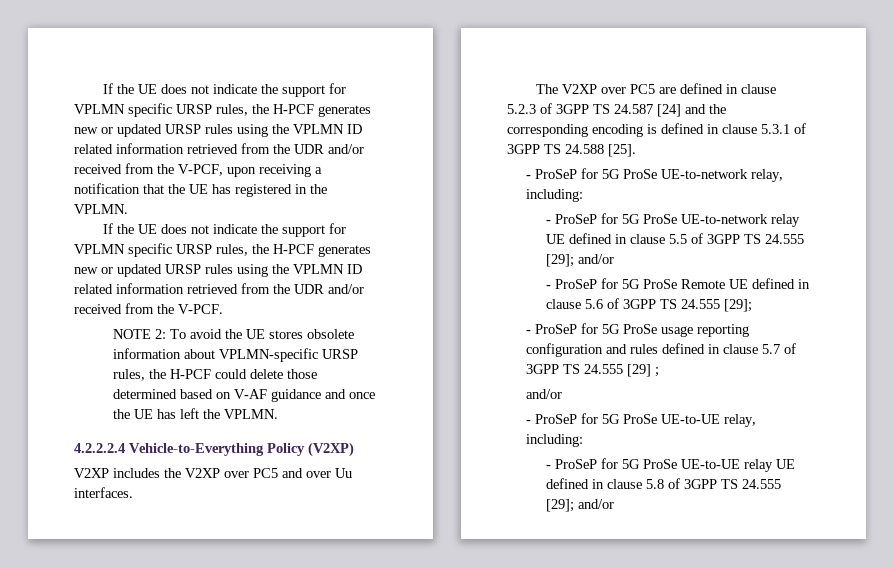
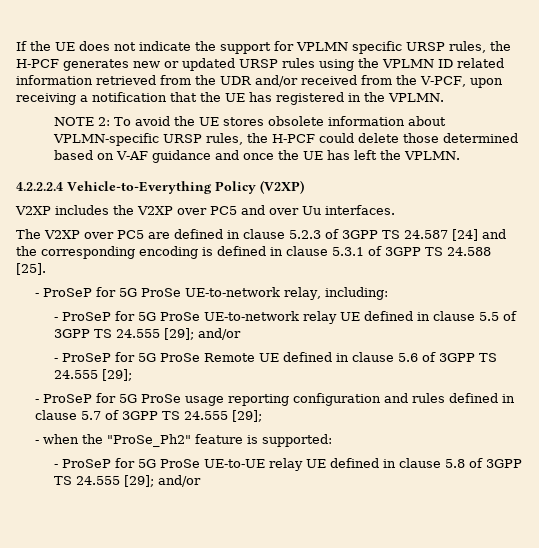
- If the UE does not indicate the support for VPLMN specific URSP rules, the H-PCF generates new or updated URSP rules using the VPLMN ID related information retrieved from the UDR and/or received from the V-PCF.
- - ProSeP for 5G ProSe usage reporting configuration and rules defined in clause 5.7 of 3GPP TS 24.555 [29] ;
- and/or
- - ProSeP for 5G ProSe UE-to-UE relay, including:
+ - ProSeP for 5G ProSe usage reporting configuration and rules defined in clause 5.7 of 3GPP TS 24.555 [29];
+ - when the "ProSe_Ph2" feature is supported:

